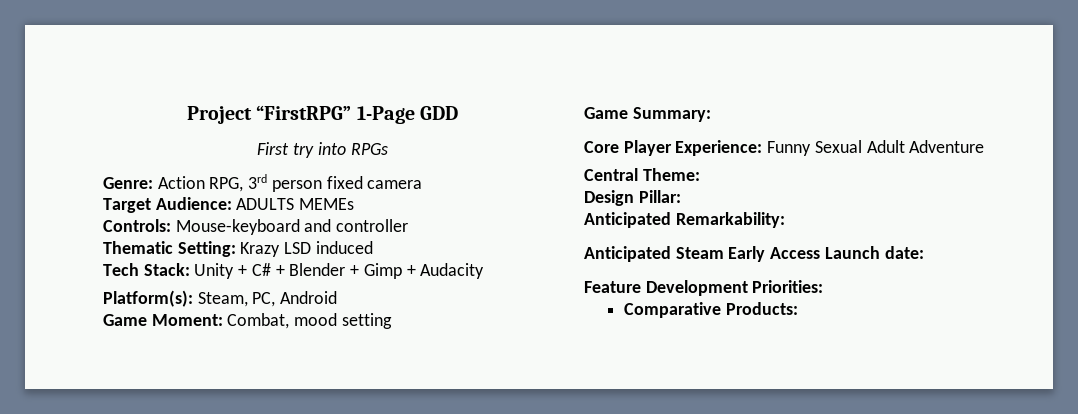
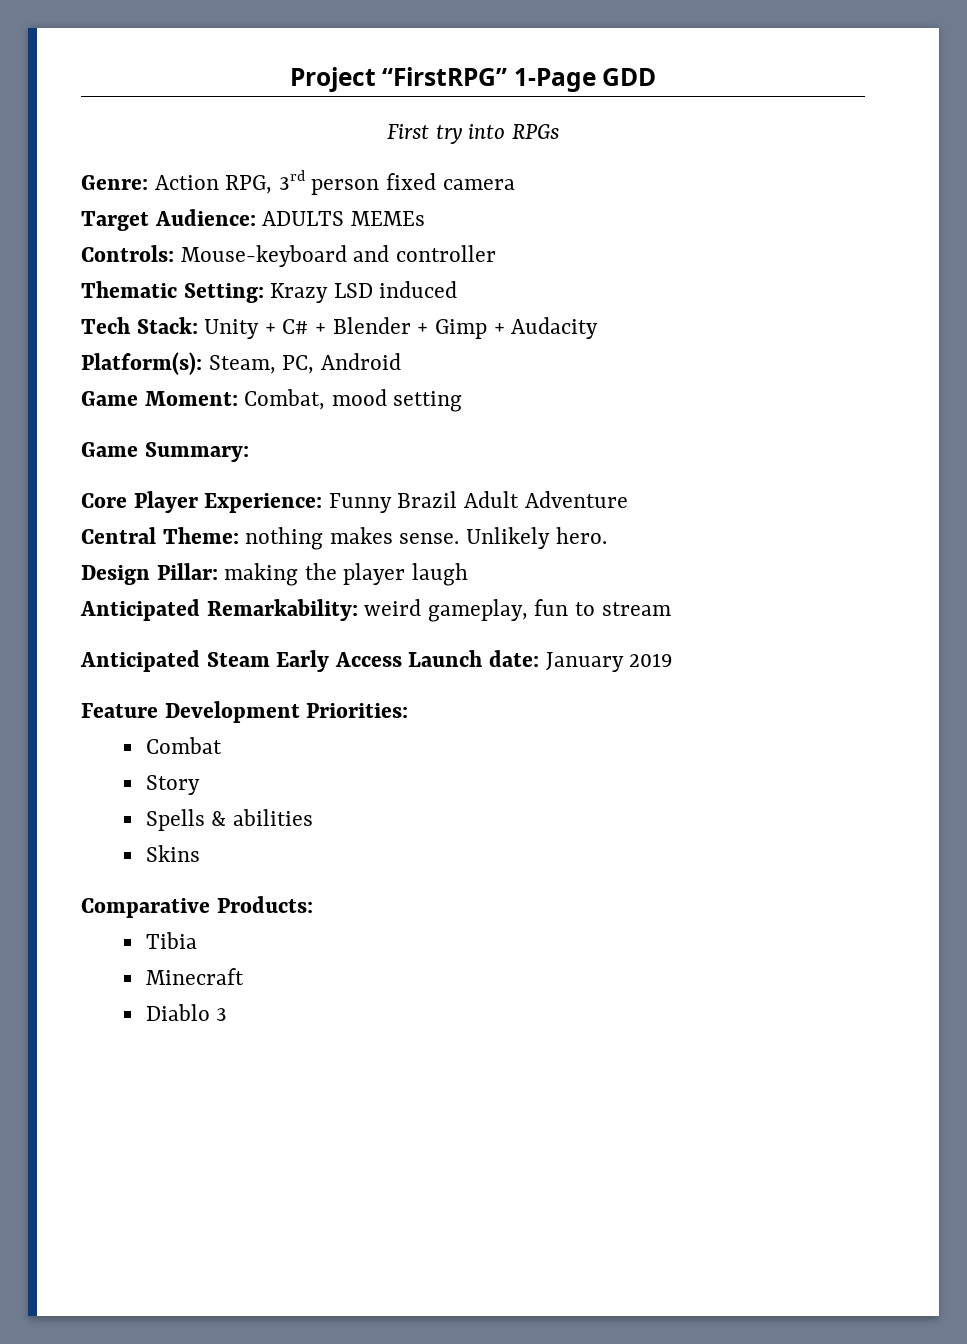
- Core Player Experience: Funny Sexual Adult Adventure
+ Core Player Experience: Funny Brazil Adult Adventure
- Central Theme:
- Design Pillar:
- Anticipated Remarkability:
+ Central Theme: nothing makes sense. Unlikely hero.
+ Design Pillar: making the player laugh
+ Anticipated Remarkability: weird gameplay, fun to stream
- Anticipated Steam Early Access Launch date:
+ Anticipated Steam Early Access Launch date: January 2019
+ Combat
+ Story
+ Spells & abilities
+ Skins
  Comparative Products:
+ Tibia
+ Minecraft
+ Diablo 3

